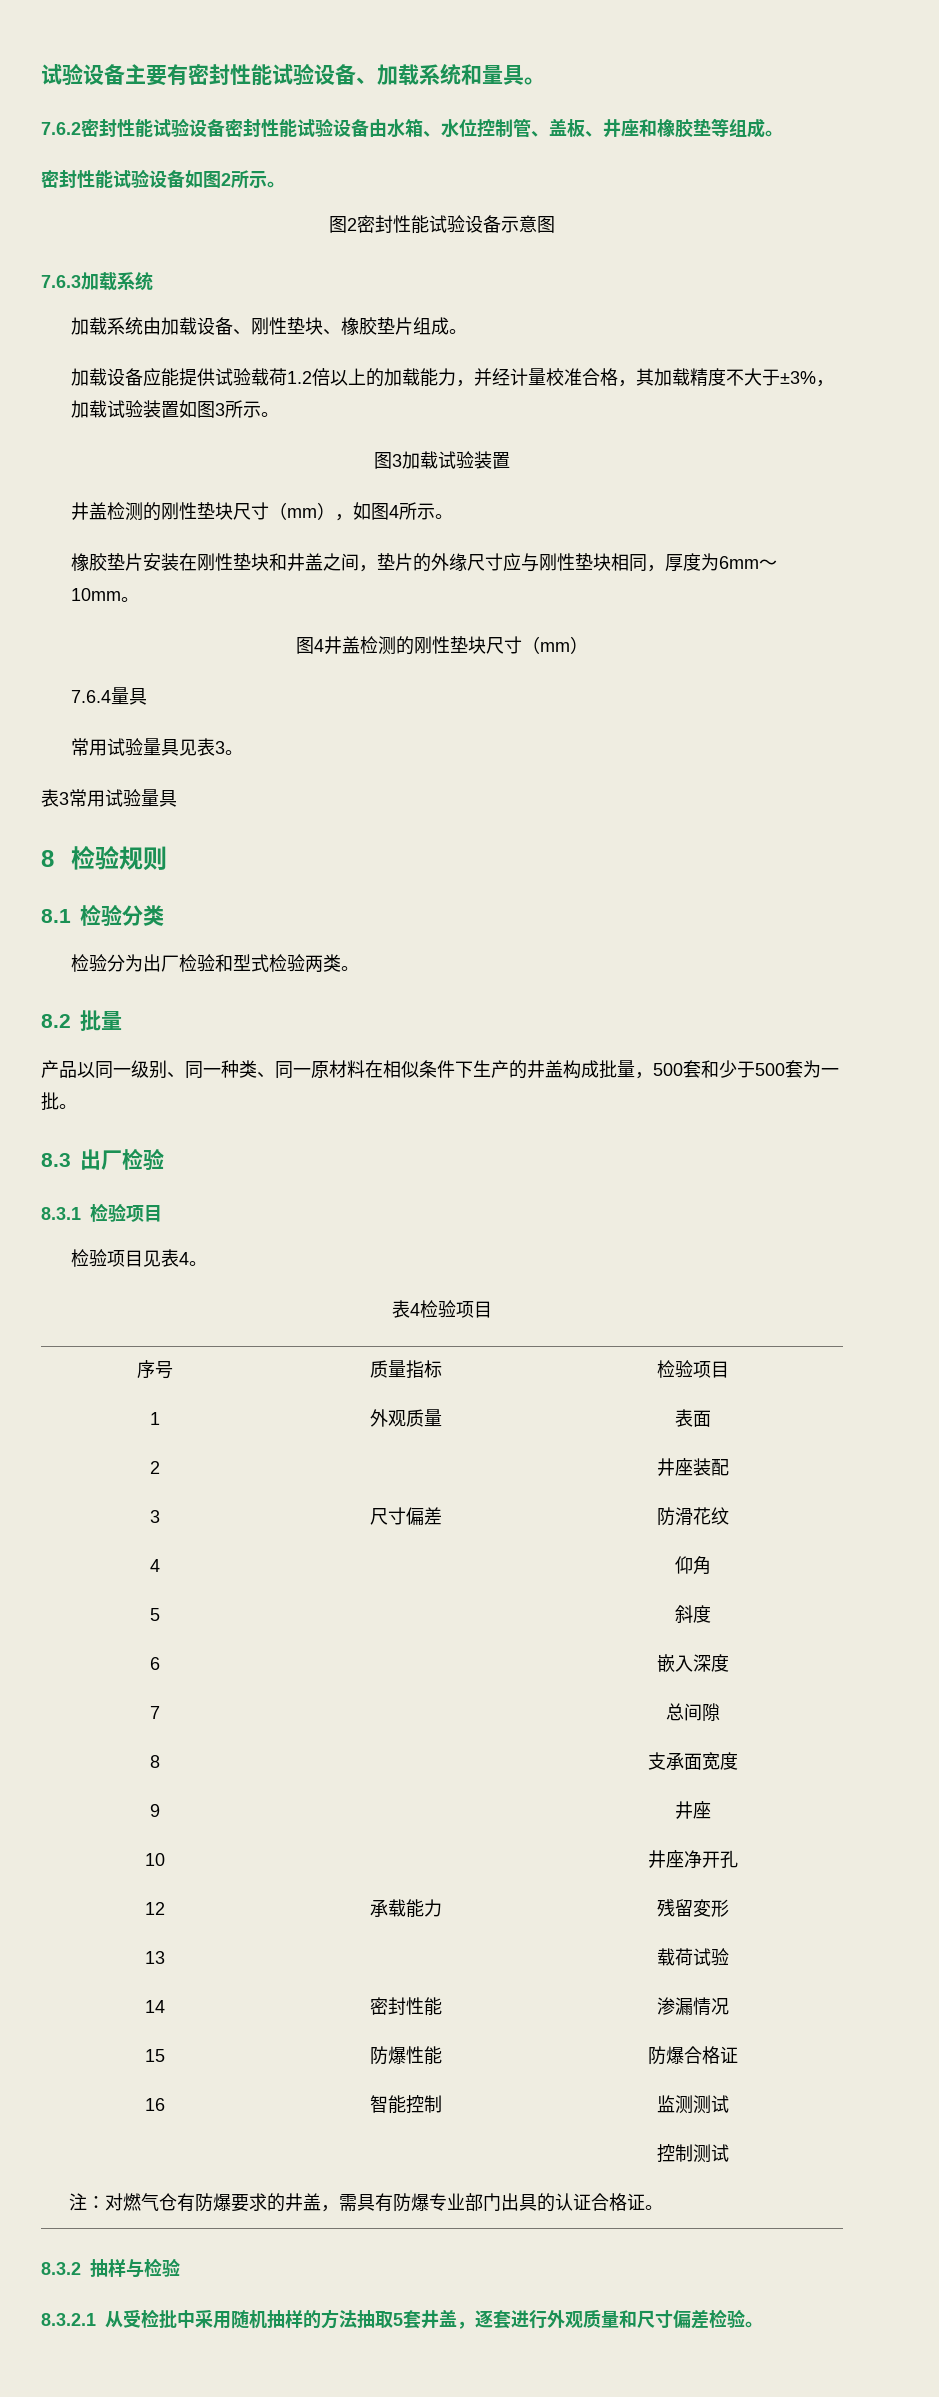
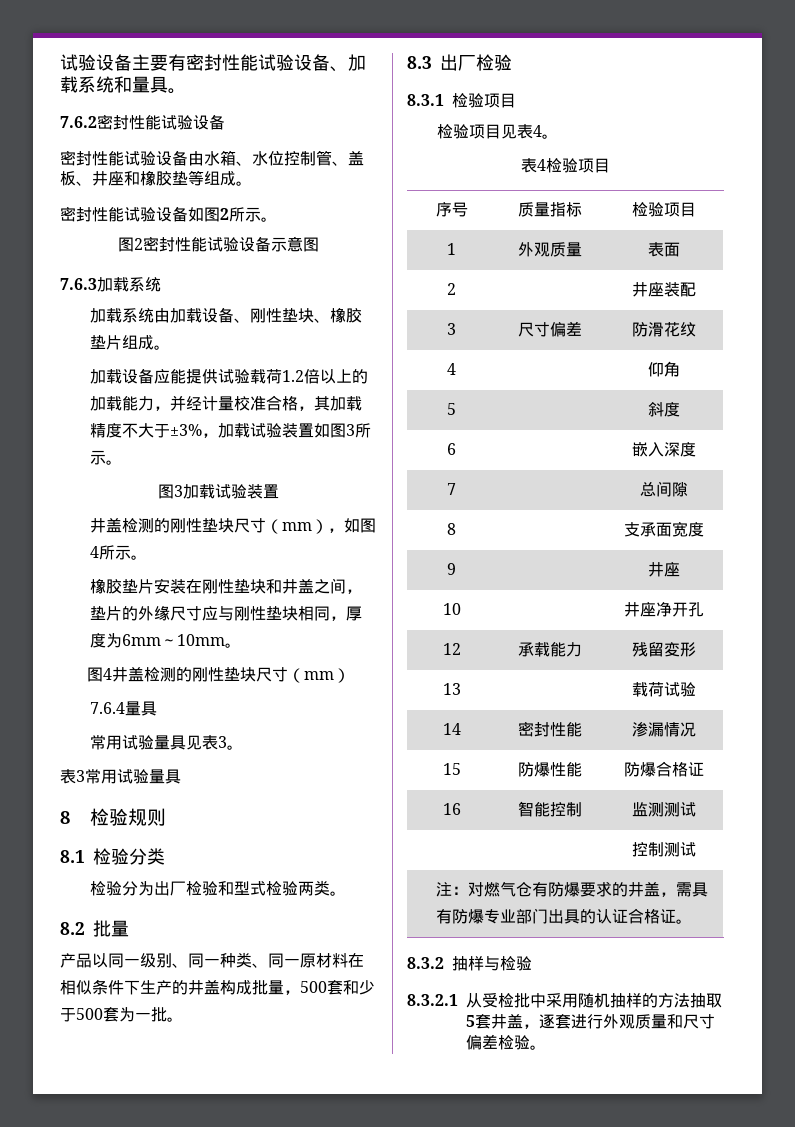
- 7.6.2密封性能试验设备密封性能试验设备由水箱、水位控制管、盖板、井座和橡胶垫等组成。
+ 7.6.2密封性能试验设备
+ 密封性能试验设备由水箱、水位控制管、盖板、井座和橡胶垫等组成。

